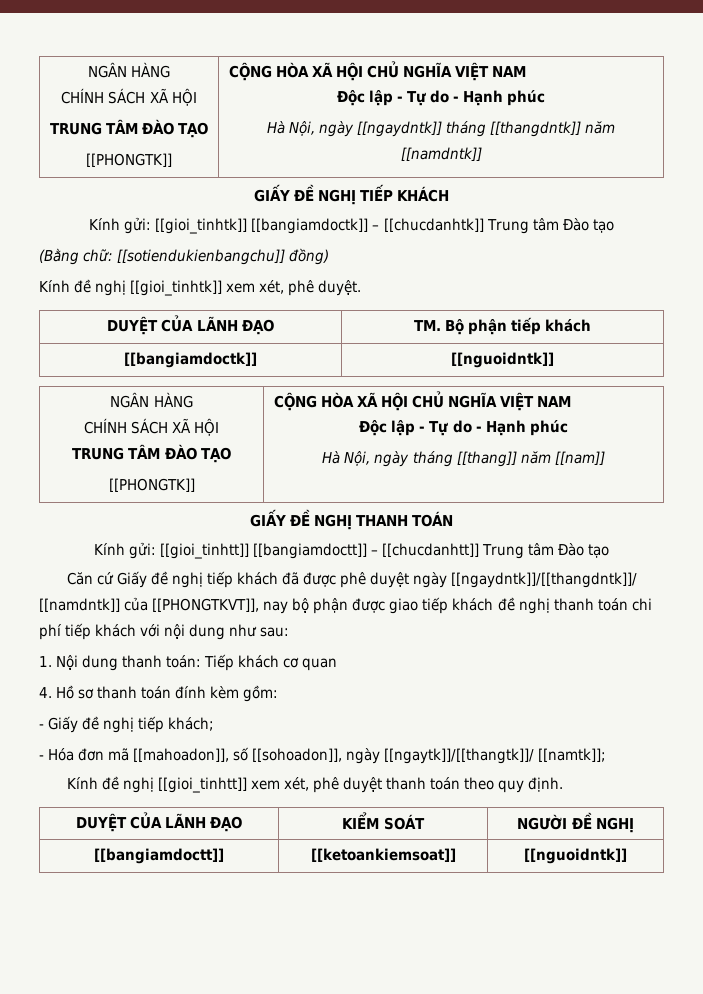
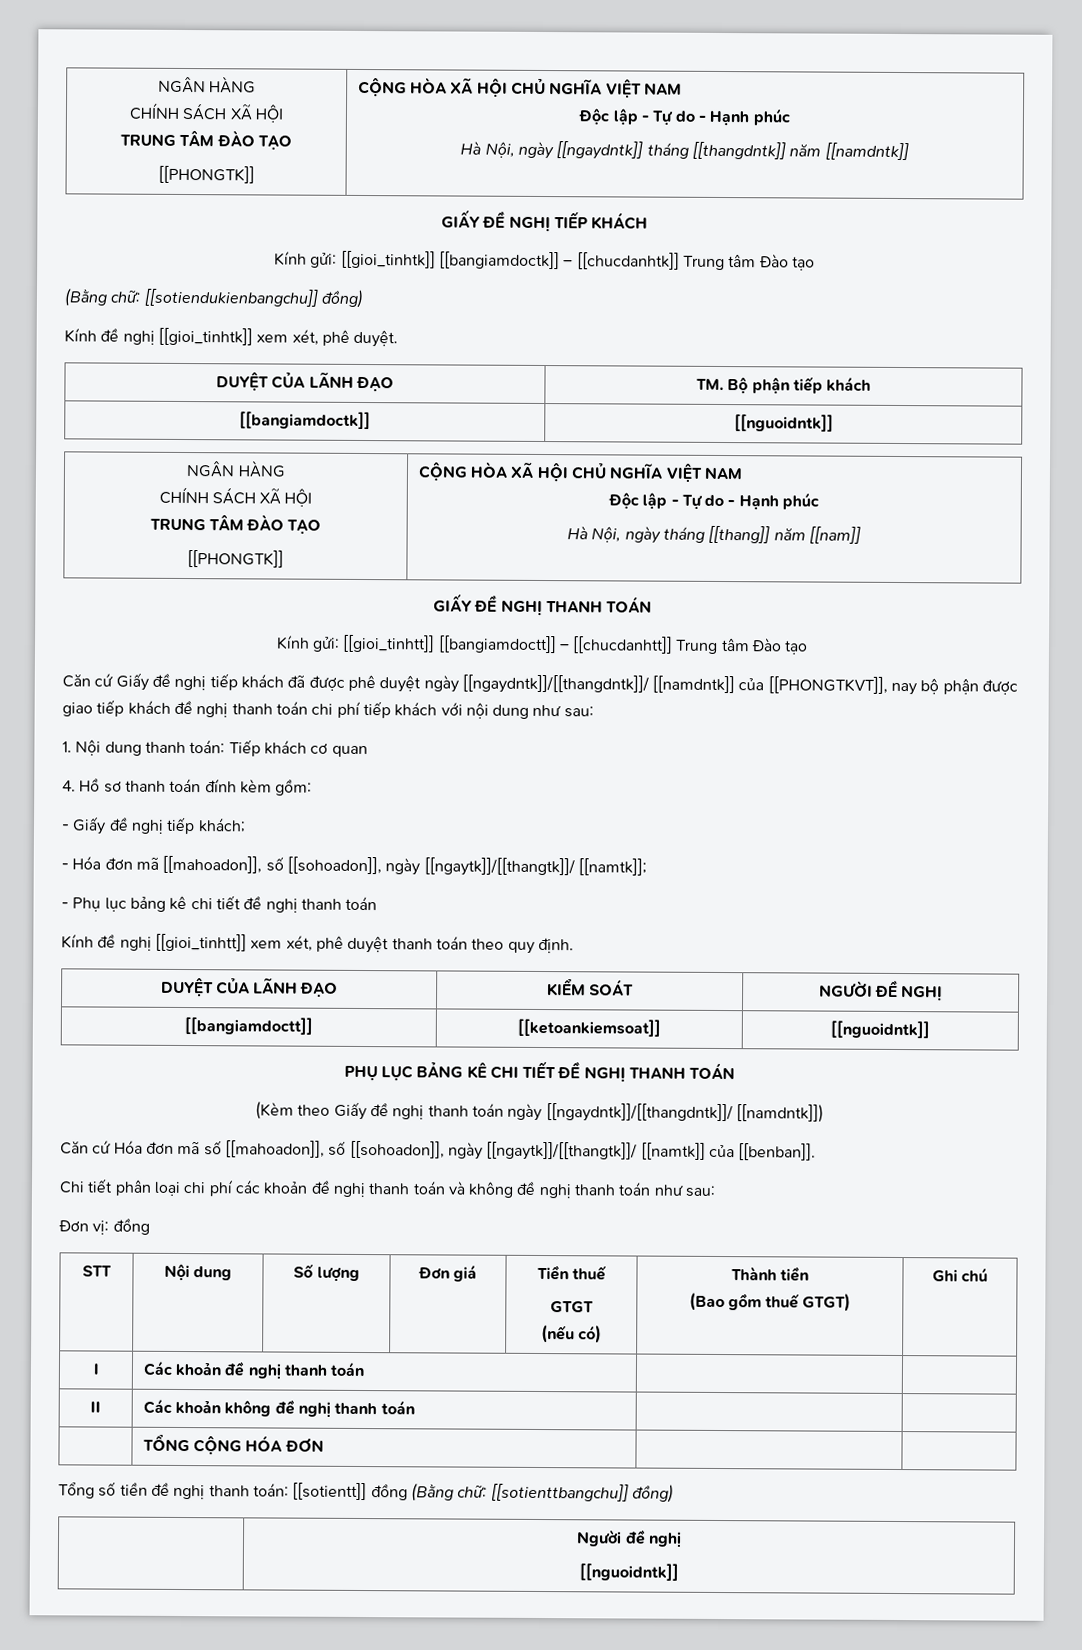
+ - Phụ lục bảng kê chi tiết đề nghị thanh toán
+ PHỤ LỤC BẢNG KÊ CHI TIẾT ĐỀ NGHỊ THANH TOÁN
+ (Kèm theo Giấy đề nghị thanh toán ngày [[ngaydntk]]/[[thangdntk]]/ [[namdntk]])
+ Căn cứ Hóa đơn mã số [[mahoadon]], số [[sohoadon]], ngày [[ngaytk]]/[[thangtk]]/ [[namtk]] của [[benban]].
+ Chi tiết phân loại chi phí các khoản đề nghị thanh toán và không đề nghị thanh toán như sau:
+ Đơn vị: đồng
+ STT | Nội dung | Số lượng | Đơn giá | Tiền thuế
+ GTGT
+ (nếu có) | Thành tiền
+ (Bao gồm thuế GTGT) | Ghi chú
+ I | Các khoản đề nghị thanh toán | |
+ II | Các khoản không đề nghị thanh toán | |
+ | TỔNG CỘNG HÓA ĐƠN | |
+ Tổng số tiền đề nghị thanh toán: [[sotientt]] đồng (Bằng chữ: [[sotienttbangchu]] đồng)
+ | Người đề nghị
+ [[nguoidntk]]

